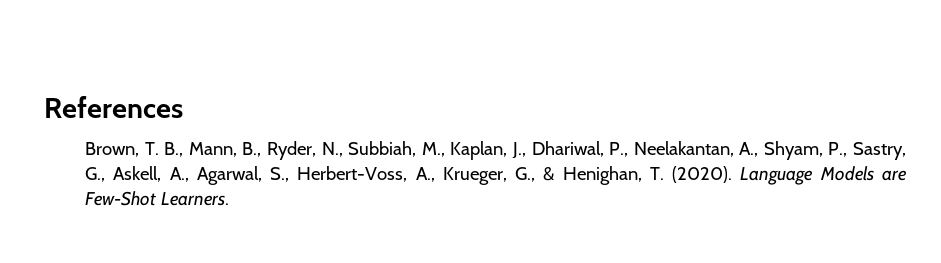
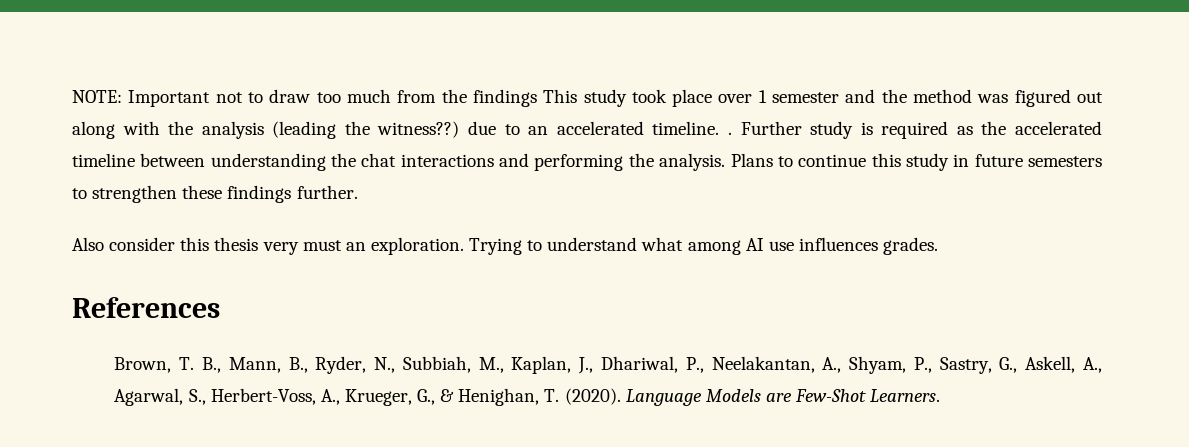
+ NOTE: Important not to draw too much from the findings This study took place over 1 semester and the method was figured out along with the analysis (leading the witness??) due to an accelerated timeline. . Further study is required as the accelerated timeline between understanding the chat interactions and performing the analysis. Plans to continue this study in future semesters to strengthen these findings further.
+ Also consider this thesis very must an exploration. Trying to understand what among AI use influences grades.

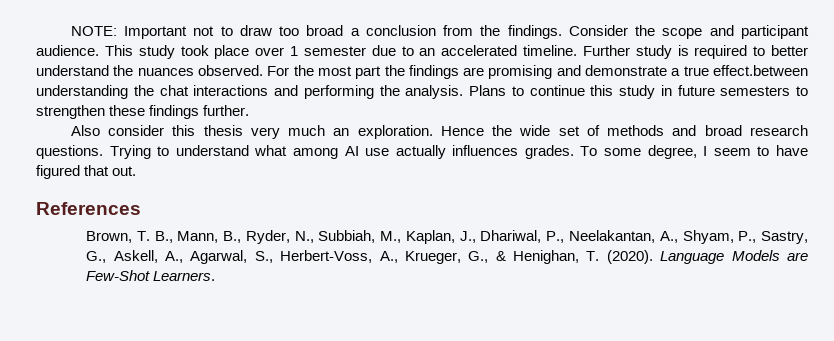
- NOTE: Important not to draw too much from the findings This study took place over 1 semester and the method was figured out along with the analysis (leading the witness??) due to an accelerated timeline. .
+ NOTE: Important not to draw too broad a conclusion from the findings. Consider the scope and participant audience. This study took place over 1 semester due to an accelerated timeline.
- Further study is required as the accelerated timeline between understanding the chat interactions and performing the analysis.
+ Further study is required to better understand the nuances observed. For the most part the findings are promising and demonstrate a true effect.between understanding the chat interactions and performing the analysis.
- Also consider this thesis very must an exploration.
+ Also consider this thesis very much an exploration.
+ Hence the wide set of methods and broad research questions.
- Trying to understand what among AI use influences grades.
+ Trying to understand what among AI use actually influences grades. To some degree, I seem to have figured that out.

